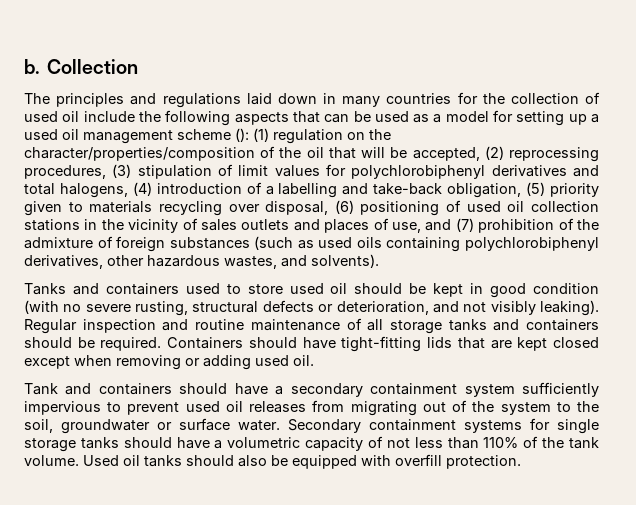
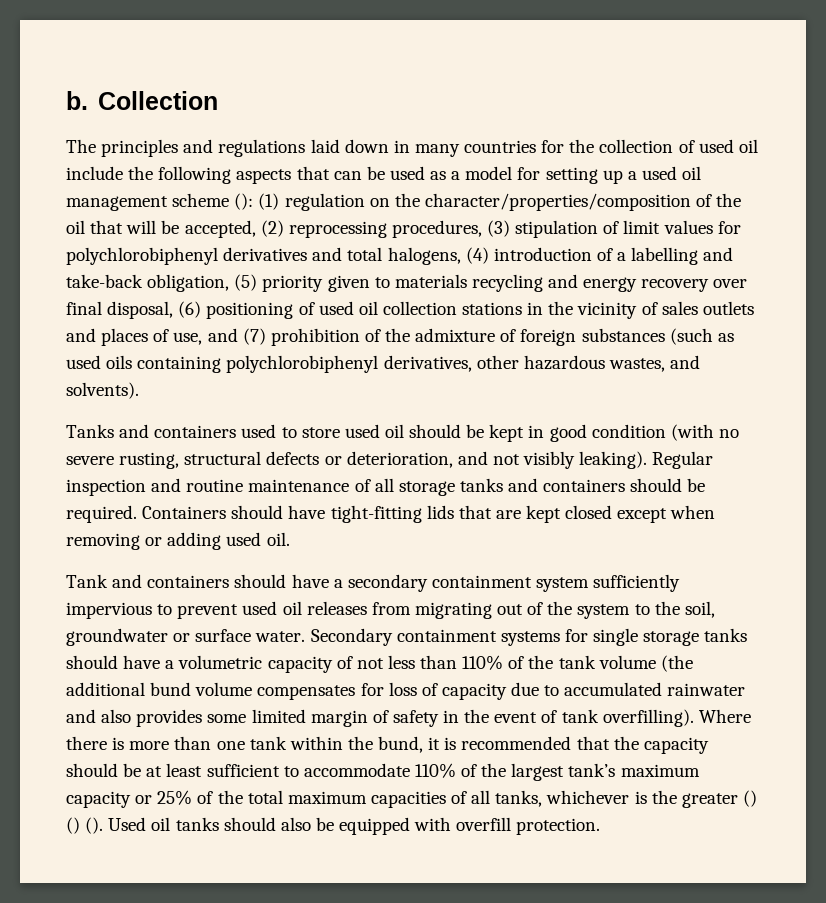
- (1) regulation on the character/properties/composition of the oil that will be accepted, (2) reprocessing procedures, (3) stipulation of limit values for polychlorobiphenyl derivatives and total halogens, (4) introduction of a labelling and take-back obligation, (5) priority given to materials recycling over disposal, (6) positioning of used oil collection stations in the vicinity of sales outlets and places of use, and (7) prohibition of the admixture of foreign substances (such as used oils containing polychlorobiphenyl derivatives, other hazardous wastes, and solvents).
+ (1) regulation on the character/properties/composition of the oil that will be accepted, (2) reprocessing procedures, (3) stipulation of limit values for polychlorobiphenyl derivatives and total halogens, (4) introduction of a labelling and take-back obligation, (5) priority given to materials recycling and energy recovery over final disposal, (6) positioning of used oil collection stations in the vicinity of sales outlets and places of use, and (7) prohibition of the admixture of foreign substances (such as used oils containing polychlorobiphenyl derivatives, other hazardous wastes, and solvents).
- Secondary containment systems for single storage tanks should have a volumetric capacity of not less than 110% of the tank volume.
+ Secondary containment systems for single storage tanks should have a volumetric capacity of not less than 110% of the tank volume (the additional bund volume compensates for loss of capacity due to accumulated rainwater and also provides some limited margin of safety in the event of tank overfilling). Where there is more than one tank within the bund, it is recommended that the capacity should be at least sufficient to accommodate 110% of the largest tank’s maximum capacity or 25% of the total maximum capacities of all tanks, whichever is the greater () () ().

